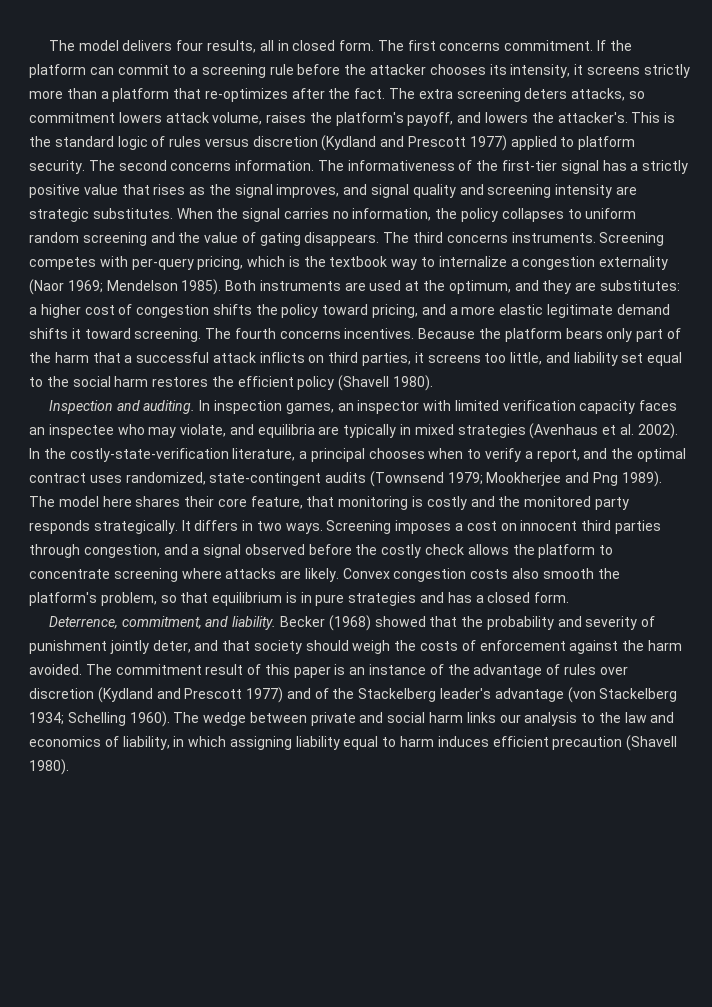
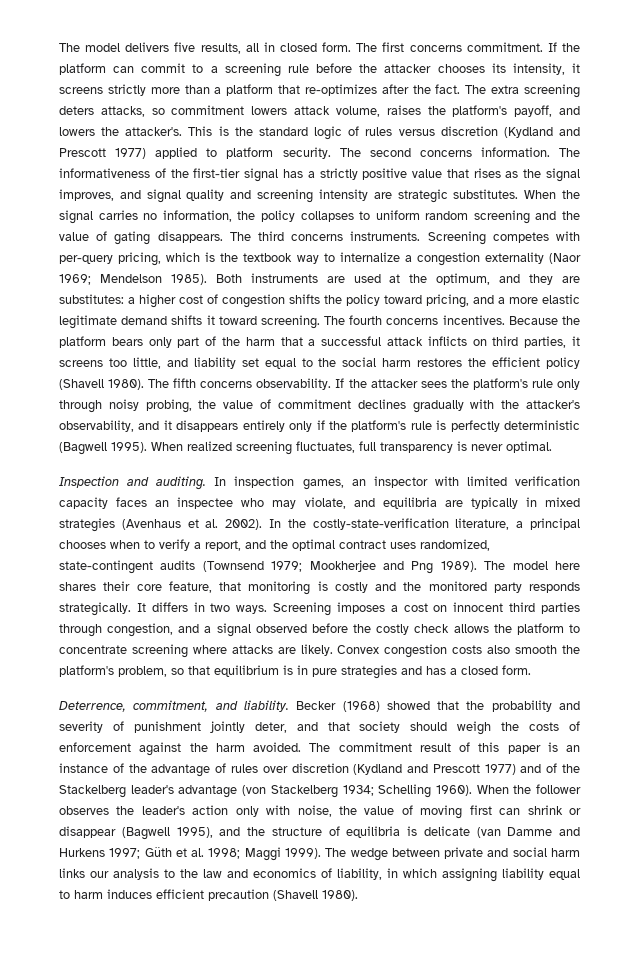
- The model delivers four results, all in closed form.
+ The model delivers five results, all in closed form.
+ The fifth concerns observability. If the attacker sees the platform's rule only through noisy probing, the value of commitment declines gradually with the attacker's observability, and it disappears entirely only if the platform's rule is perfectly deterministic (Bagwell 1995). When realized screening fluctuates, full transparency is never optimal.
+ When the follower observes the leader's action only with noise, the value of moving first can shrink or disappear (Bagwell 1995), and the structure of equilibria is delicate (van Damme and Hurkens 1997; Güth et al. 1998; Maggi 1999).

